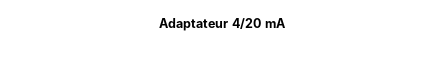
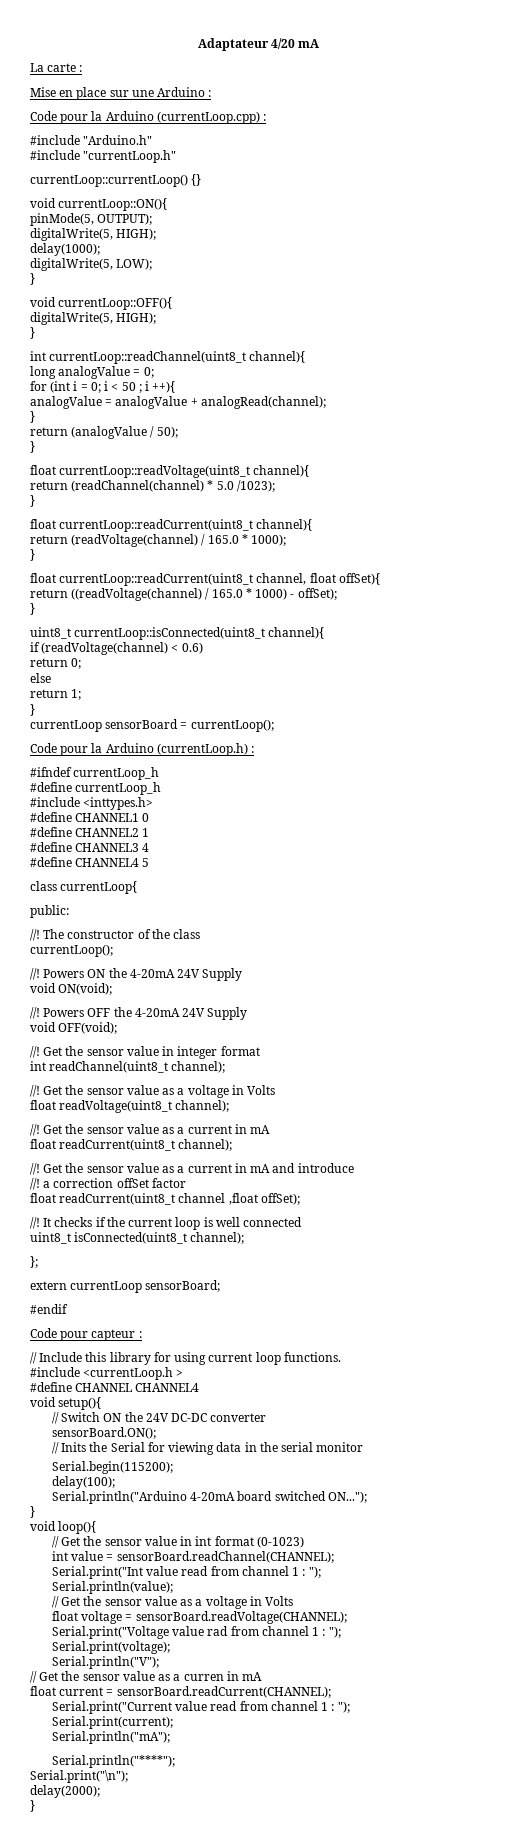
+ La carte :
+ Mise en place sur une Arduino :
+ Code pour la Arduino (currentLoop.cpp) :
+ #include "Arduino.h"
+ #include "currentLoop.h"
+ currentLoop::currentLoop() {}
+ void currentLoop::ON(){
+ pinMode(5, OUTPUT);
+ digitalWrite(5, HIGH);
+ delay(1000);
+ digitalWrite(5, LOW);
+ }
+ void currentLoop::OFF(){
+ digitalWrite(5, HIGH);
+ }
+ int currentLoop::readChannel(uint8_t channel){
+ long analogValue = 0;
+ for (int i = 0; i < 50 ; i ++){
+ analogValue = analogValue + analogRead(channel);
+ }
+ return (analogValue / 50);
+ }
+ float currentLoop::readVoltage(uint8_t channel){
+ return (readChannel(channel) * 5.0 /1023);
+ }
+ float currentLoop::readCurrent(uint8_t channel){
+ return (readVoltage(channel) / 165.0 * 1000);
+ }
+ float currentLoop::readCurrent(uint8_t channel, float offSet){
+ return ((readVoltage(channel) / 165.0 * 1000) - offSet);
+ }
+ uint8_t currentLoop::isConnected(uint8_t channel){
+ if (readVoltage(channel) < 0.6)
+ return 0;
+ else
+ return 1;
+ }
+ currentLoop sensorBoard = currentLoop();
+ Code pour la Arduino (currentLoop.h) :
+ #ifndef currentLoop_h
+ #define currentLoop_h
+ #include <inttypes.h>
+ #define CHANNEL1 0
+ #define CHANNEL2 1
+ #define CHANNEL3 4
+ #define CHANNEL4 5
+ class currentLoop{
+ public:
+ //! The constructor of the class
+ currentLoop();
+ //! Powers ON the 4-20mA 24V Supply
+ void ON(void);
+ //! Powers OFF the 4-20mA 24V Supply
+ void OFF(void);
+ //! Get the sensor value in integer format
+ int readChannel(uint8_t channel);
+ //! Get the sensor value as a voltage in Volts
+ float readVoltage(uint8_t channel);
+ //! Get the sensor value as a current in mA
+ float readCurrent(uint8_t channel);
+ //! Get the sensor value as a current in mA and introduce
+ //! a correction offSet factor
+ float readCurrent(uint8_t channel ,float offSet);
+ //! It checks if the current loop is well connected
+ uint8_t isConnected(uint8_t channel);
+ };
+ extern currentLoop sensorBoard;
+ #endif
+ Code pour capteur :
+ // Include this library for using current loop functions.
+ #include <currentLoop.h >
+ #define CHANNEL CHANNEL4
+ void setup(){
+ // Switch ON the 24V DC-DC converter
+ sensorBoard.ON();
+ // Inits the Serial for viewing data in the serial monitor
+ Serial.begin(115200);
+ delay(100);
+ Serial.println("Arduino 4-20mA board switched ON...");
+ }
+ void loop(){
+ // Get the sensor value in int format (0-1023)
+ int value = sensorBoard.readChannel(CHANNEL);
+ Serial.print("Int value read from channel 1 : ");
+ Serial.println(value);
+ // Get the sensor value as a voltage in Volts
+ float voltage = sensorBoard.readVoltage(CHANNEL);
+ Serial.print("Voltage value rad from channel 1 : ");
+ Serial.print(voltage);
+ Serial.println("V");
+ // Get the sensor value as a curren in mA
+ float current = sensorBoard.readCurrent(CHANNEL);
+ Serial.print("Current value read from channel 1 : ");
+ Serial.print(current);
+ Serial.println("mA");
+ Serial.println("****");
+ Serial.print("\n");
+ delay(2000);
+ }

